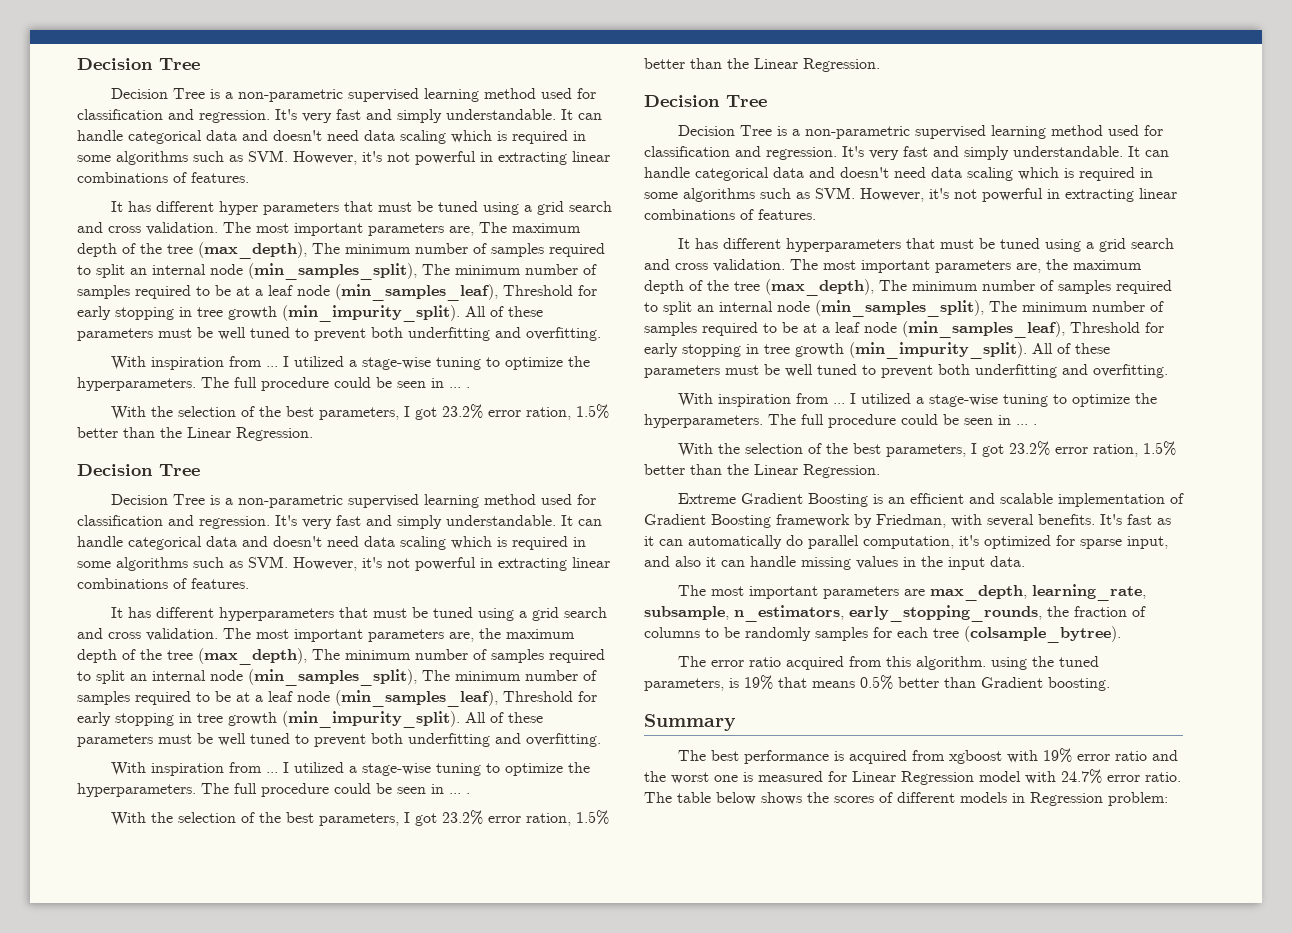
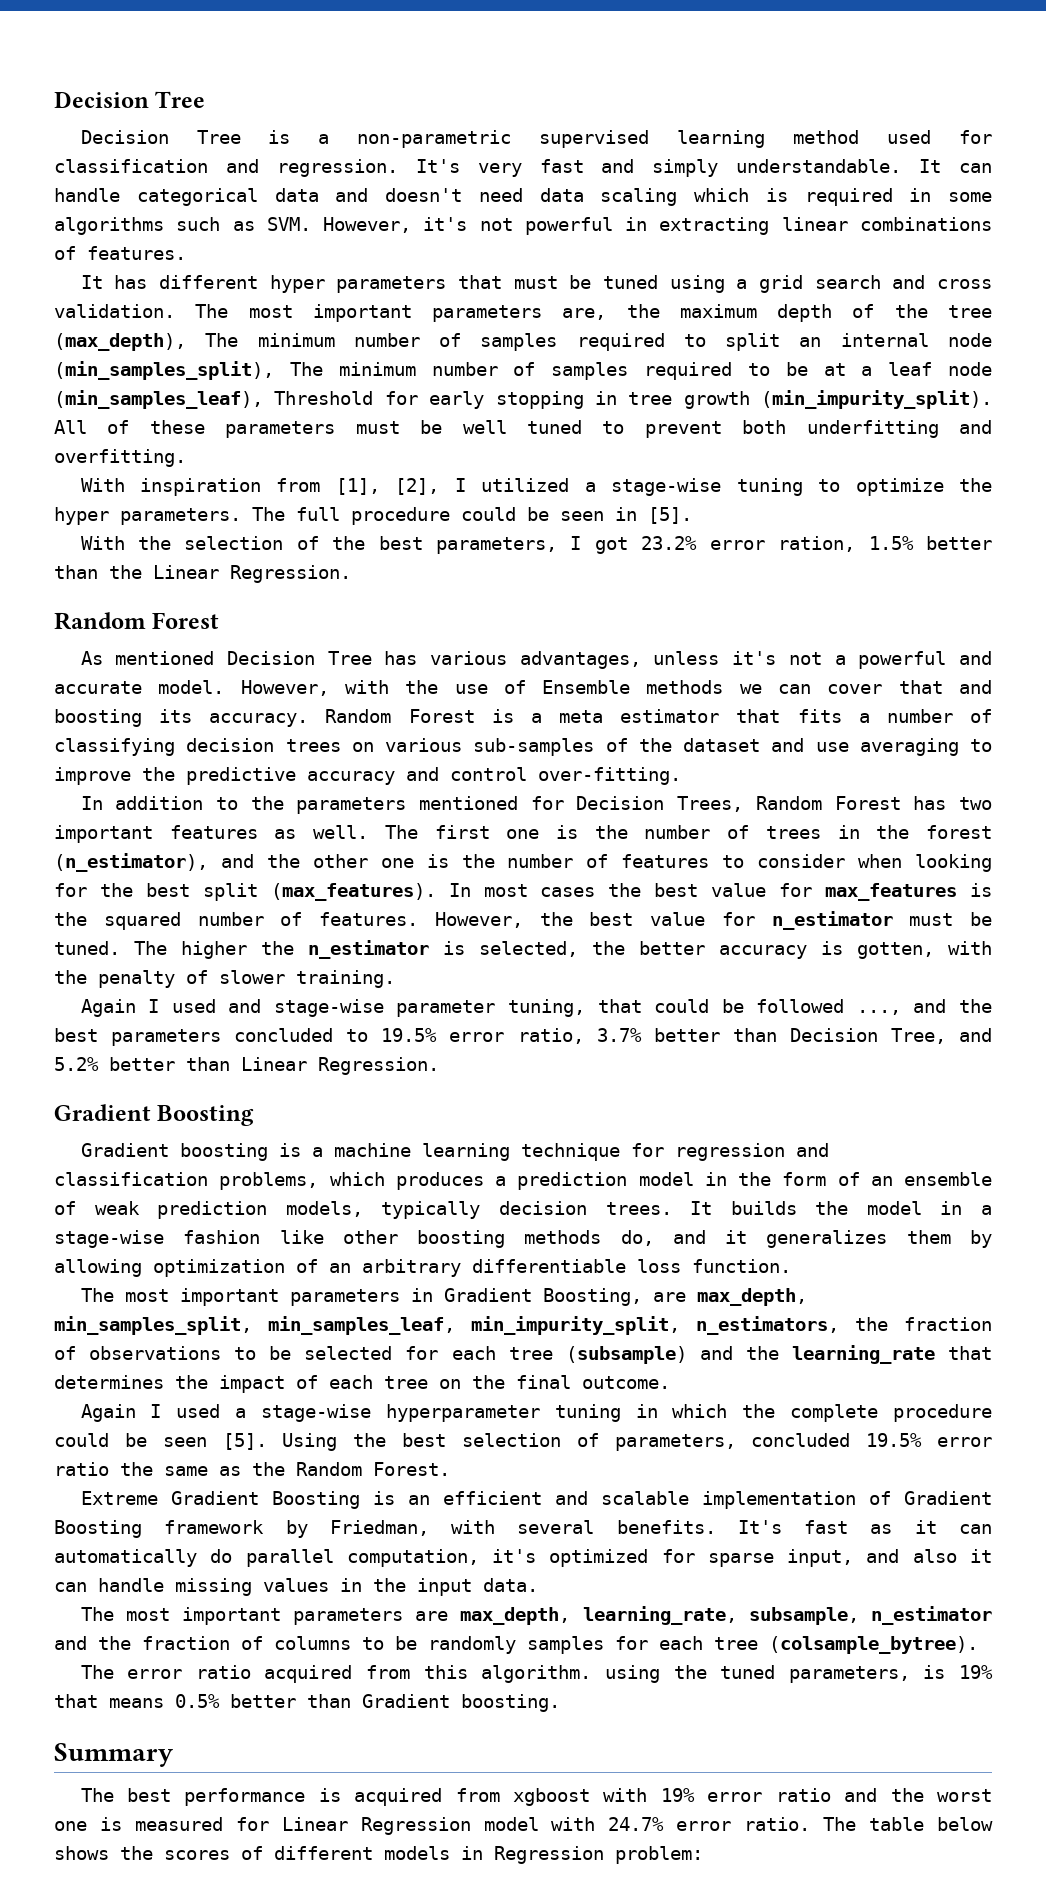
- The most important parameters are, The maximum depth of the tree (max_depth), The minimum number of samples required to split an internal node (min_samples_split), The minimum number of samples required to be at a leaf node (min_samples_leaf), Threshold for early stopping in tree growth (min_impurity_split). All of these parameters must be well tuned to prevent both underfitting and overfitting.
- With inspiration from ... I utilized a stage-wise tuning to optimize the hyperparameters. The full procedure could be seen in ... .
+ The most important parameters are, the maximum depth of the tree (max_depth), The minimum number of samples required to split an internal node (min_samples_split), The minimum number of samples required to be at a leaf node (min_samples_leaf), Threshold for early stopping in tree growth (min_impurity_split). All of these parameters must be well tuned to prevent both underfitting and overfitting.
+ With inspiration from [1], [2], I utilized a stage-wise tuning to optimize the hyper parameters. The full procedure could be seen in [5].
  With the selection of the best parameters, I got 23.2% error ration, 1.5% better than the Linear Regression.
- Decision Tree
- Decision Tree is a non-parametric supervised learning method used for classification and regression. It's very fast and simply understandable. It can handle categorical data and doesn't need data scaling which is required in some algorithms such as SVM. However, it's not powerful in extracting linear combinations of features.
- It has different hyperparameters that must be tuned using a grid search and cross validation. The most important parameters are, the maximum depth of the tree (max_depth), The minimum number of samples required to split an internal node (min_samples_split), The minimum number of samples required to be at a leaf node (min_samples_leaf), Threshold for early stopping in tree growth (min_impurity_split). All of these parameters must be well tuned to prevent both underfitting and overfitting.
- With inspiration from ... I utilized a stage-wise tuning to optimize the hyperparameters. The full procedure could be seen in ... .
- With the selection of the best parameters, I got 23.2% error ration, 1.5% better than the Linear Regression.
- Decision Tree
- Decision Tree is a non-parametric supervised learning method used for classification and regression. It's very fast and simply understandable. It can handle categorical data and doesn't need data scaling which is required in some algorithms such as SVM. However, it's not powerful in extracting linear combinations of features.
- It has different hyperparameters that must be tuned using a grid search and cross validation. The most important parameters are, the maximum depth of the tree (max_depth), The minimum number of samples required to split an internal node (min_samples_split), The minimum number of samples required to be at a leaf node (min_samples_leaf), Threshold for early stopping in tree growth (min_impurity_split). All of these parameters must be well tuned to prevent both underfitting and overfitting.
- With inspiration from ... I utilized a stage-wise tuning to optimize the hyperparameters. The full procedure could be seen in ... .
- With the selection of the best parameters, I got 23.2% error ration, 1.5% better than the Linear Regression.
+ Random Forest
+ As mentioned Decision Tree has various advantages, unless it's not a powerful and accurate model. However, with the use of Ensemble methods we can cover that and boosting its accuracy. Random Forest is a meta estimator that fits a number of classifying decision trees on various sub-samples of the dataset and use averaging to improve the predictive accuracy and control over-fitting.
+ In addition to the parameters mentioned for Decision Trees, Random Forest has two important features as well. The first one is the number of trees in the forest (n_estimator), and the other one is the number of features to consider when looking for the best split (max_features). In most cases the best value for max_features is the squared number of features. However, the best value for n_estimator must be tuned. The higher the n_estimator is selected, the better accuracy is gotten, with the penalty of slower training.
+ Again I used and stage-wise parameter tuning, that could be followed ..., and the best parameters concluded to 19.5% error ratio, 3.7% better than Decision Tree, and 5.2% better than Linear Regression.
+ Gradient Boosting
+ Gradient boosting is a machine learning technique for regression and classification problems, which produces a prediction model in the form of an ensemble of weak prediction models, typically decision trees. It builds the model in a stage-wise fashion like other boosting methods do, and it generalizes them by allowing optimization of an arbitrary differentiable loss function.
+ The most important parameters in Gradient Boosting, are max_depth, min_samples_split, min_samples_leaf, min_impurity_split, n_estimators, the fraction of observations to be selected for each tree (subsample) and the learning_rate that determines the impact of each tree on the final outcome.
+ Again I used a stage-wise hyperparameter tuning in which the complete procedure could be seen [5]. Using the best selection of parameters, concluded 19.5% error ratio the same as the Random Forest.
- The most important parameters are max_depth, learning_rate, subsample, n_estimators, early_stopping_rounds, the fraction of columns to be randomly samples for each tree (colsample_bytree).
+ The most important parameters are max_depth, learning_rate, subsample, n_estimator and the fraction of columns to be randomly samples for each tree (colsample_bytree).

